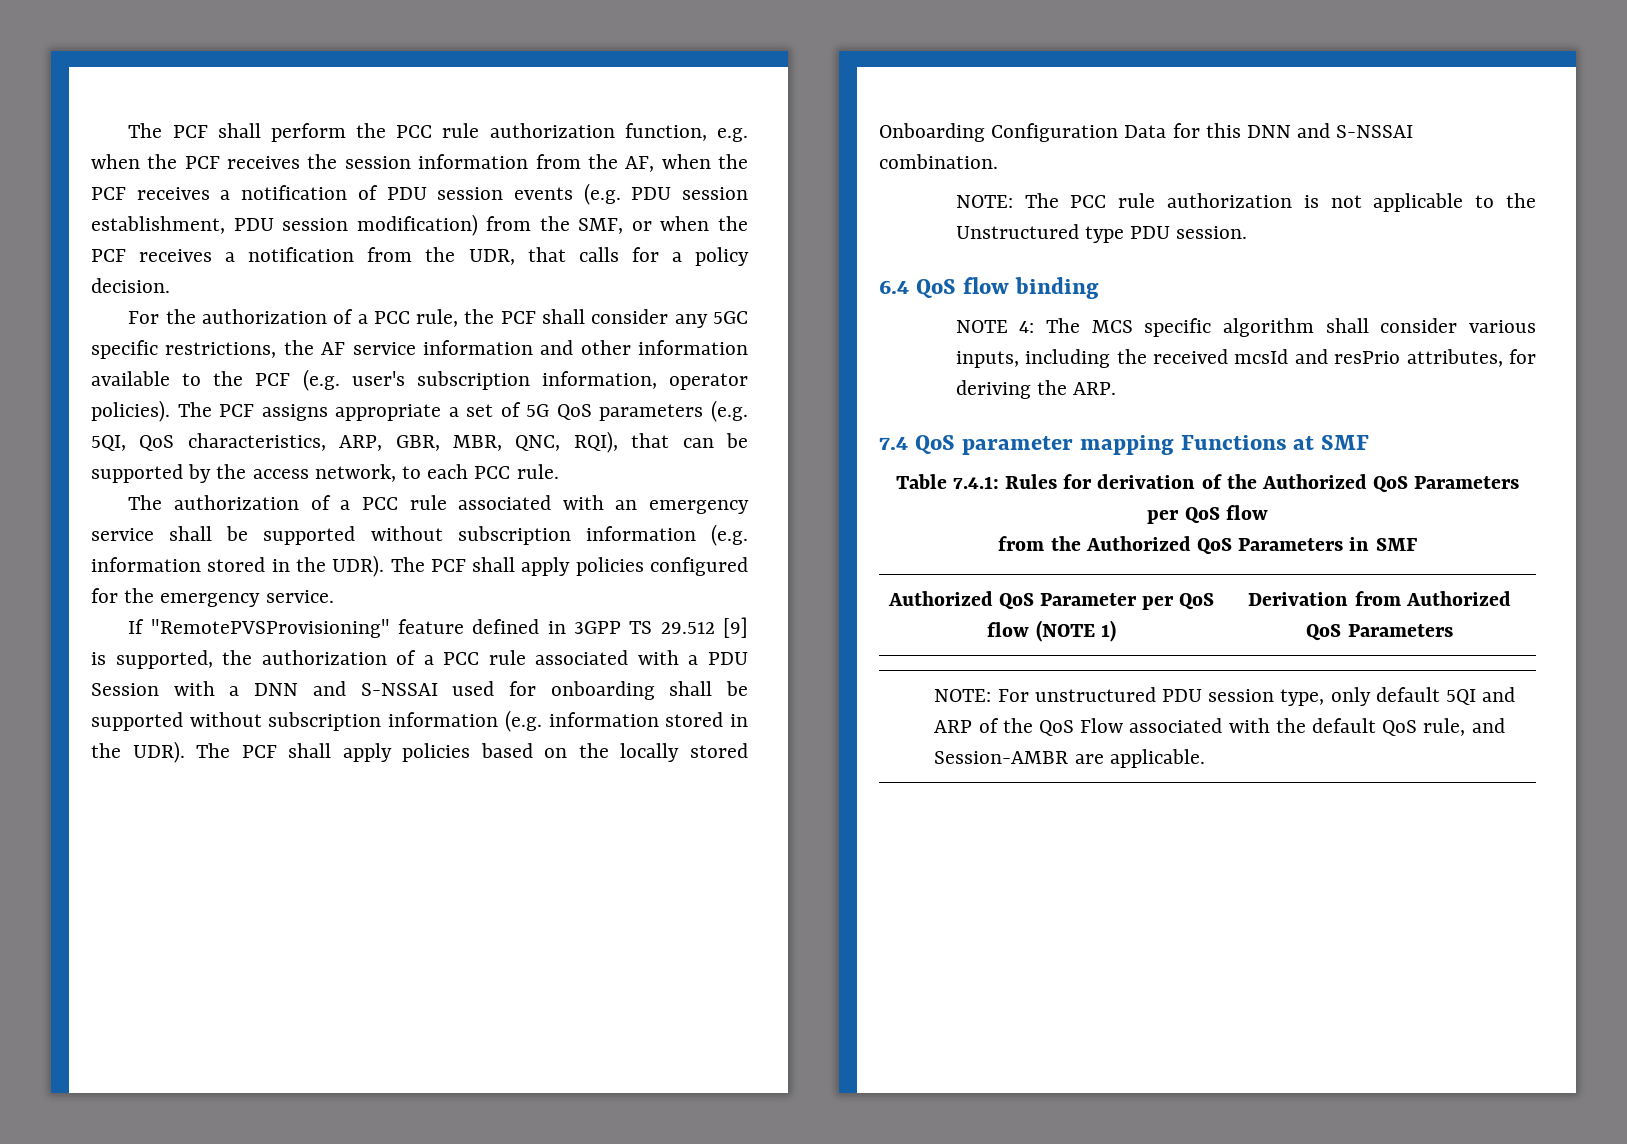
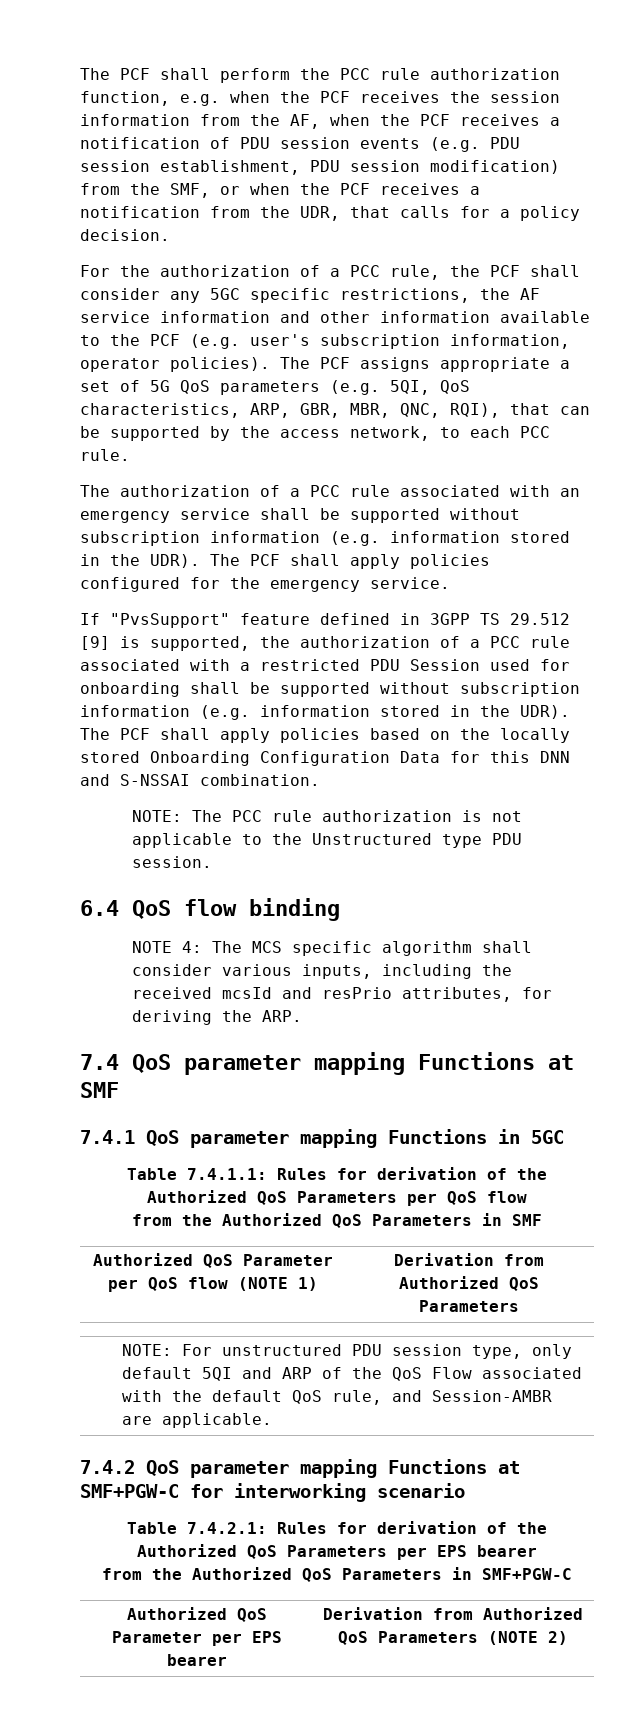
- If "RemotePVSProvisioning" feature defined in 3GPP TS 29.512 [9] is supported, the authorization of a PCC rule associated with a PDU Session with a DNN and S-NSSAI used for onboarding shall be supported without subscription information (e.g. information stored in the UDR).
+ If "PvsSupport" feature defined in 3GPP TS 29.512 [9] is supported, the authorization of a PCC rule associated with a restricted PDU Session used for onboarding shall be supported without subscription information (e.g. information stored in the UDR).
- Table 7.4.1: Rules for derivation of the Authorized QoS Parameters per QoS flow
+ 7.4.1 QoS parameter mapping Functions in 5GC
+ Table 7.4.1.1: Rules for derivation of the Authorized QoS Parameters per QoS flow
+ 7.4.2 QoS parameter mapping Functions at SMF+PGW-C for interworking scenario
+ Table 7.4.2.1: Rules for derivation of the Authorized QoS Parameters per EPS bearer
+ from the Authorized QoS Parameters in SMF+PGW-C
+ Authorized QoS Parameter per EPS bearer | Derivation from Authorized QoS Parameters (NOTE 2)

